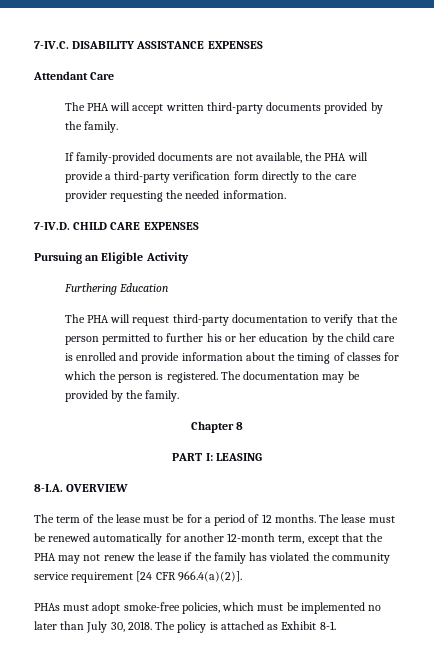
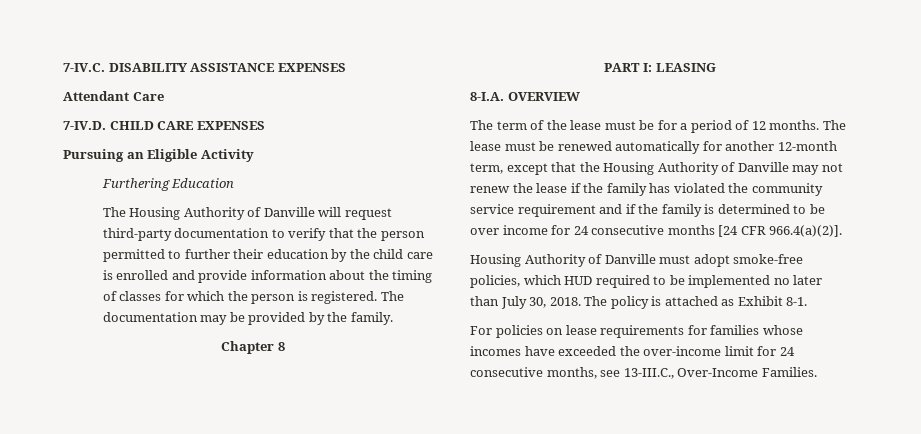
- The PHA will accept written third-party documents provided by the family.
- If family-provided documents are not available, the PHA will provide a third-party verification form directly to the care provider requesting the needed information.
- The PHA will request third-party documentation to verify that the person permitted to further his or her education by the child care is enrolled and provide information about the timing of classes for which the person is registered.
+ The Housing Authority of Danville will request third-party documentation to verify that the person permitted to further their education by the child care is enrolled and provide information about the timing of classes for which the person is registered.
- The lease must be renewed automatically for another 12-month term, except that the PHA may not renew the lease if the family has violated the community service requirement [24 CFR 966.4(a)(2)].
+ The lease must be renewed automatically for another 12-month term, except that the Housing Authority of Danville may not renew the lease if the family has violated the community service requirement and if the family is determined to be over income for 24 consecutive months [24 CFR 966.4(a)(2)].
- PHAs must adopt smoke-free policies, which must be implemented no later than July 30, 2018.
+ Housing Authority of Danville must adopt smoke-free policies, which HUD required to be implemented no later than July 30, 2018.
+ For policies on lease requirements for families whose incomes have exceeded the over-income limit for 24 consecutive months, see 13-III.C., Over-Income Families.

